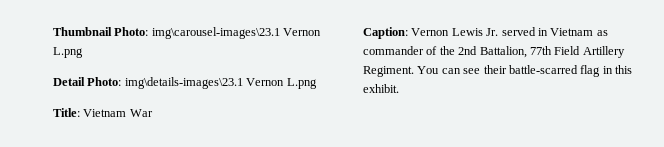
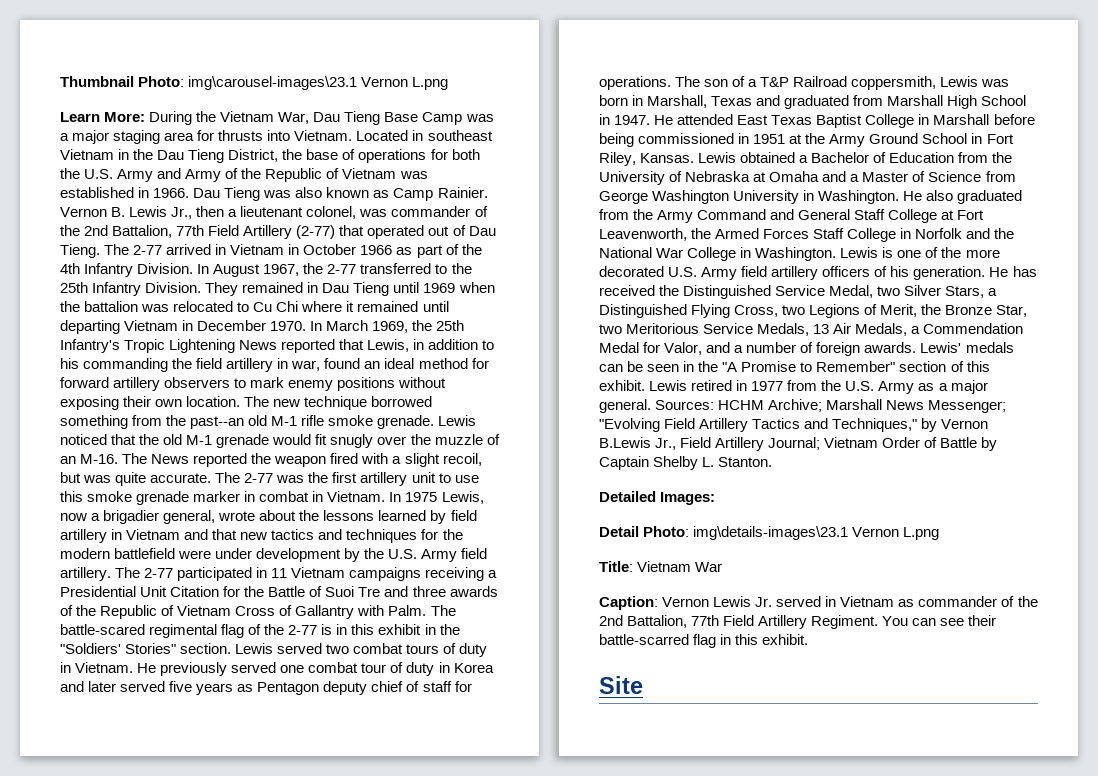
+ Learn More: During the Vietnam War, Dau Tieng Base Camp was a major staging area for thrusts into Vietnam. Located in southeast Vietnam in the Dau Tieng District, the base of operations for both the U.S. Army and Army of the Republic of Vietnam was established in 1966. Dau Tieng was also known as Camp Rainier. Vernon B. Lewis Jr., then a lieutenant colonel, was commander of the 2nd Battalion, 77th Field Artillery (2-77) that operated out of Dau Tieng. The 2-77 arrived in Vietnam in October 1966 as part of the 4th Infantry Division. In August 1967, the 2-77 transferred to the 25th Infantry Division. They remained in Dau Tieng until 1969 when the battalion was relocated to Cu Chi where it remained until departing Vietnam in December 1970. In March 1969, the 25th Infantry's Tropic Lightening News reported that Lewis, in addition to his commanding the field artillery in war, found an ideal method for forward artillery observers to mark enemy positions without exposing their own location. The new technique borrowed something from the past--an old M-1 rifle smoke grenade. Lewis noticed that the old M-1 grenade would fit snugly over the muzzle of an M-16. The News reported the weapon fired with a slight recoil, but was quite accurate. The 2-77 was the first artillery unit to use this smoke grenade marker in combat in Vietnam. In 1975 Lewis, now a brigadier general, wrote about the lessons learned by field artillery in Vietnam and that new tactics and techniques for the modern battlefield were under development by the U.S. Army field artillery. The 2-77 participated in 11 Vietnam campaigns receiving a Presidential Unit Citation for the Battle of Suoi Tre and three awards of the Republic of Vietnam Cross of Gallantry with Palm. The battle-scared regimental flag of the 2-77 is in this exhibit in the "Soldiers' Stories" section. Lewis served two combat tours of duty in Vietnam. He previously served one combat tour of duty in Korea and later served five years as Pentagon deputy chief of staff for operations. The son of a T&P Railroad coppersmith, Lewis was born in Marshall, Texas and graduated from Marshall High School in 1947. He attended East Texas Baptist College in Marshall before being commissioned in 1951 at the Army Ground School in Fort Riley, Kansas. Lewis obtained a Bachelor of Education from the University of Nebraska at Omaha and a Master of Science from George Washington University in Washington. He also graduated from the Army Command and General Staff College at Fort Leavenworth, the Armed Forces Staff College in Norfolk and the National War College in Washington. Lewis is one of the more decorated U.S. Army field artillery officers of his generation. He has received the Distinguished Service Medal, two Silver Stars, a Distinguished Flying Cross, two Legions of Merit, the Bronze Star, two Meritorious Service Medals, 13 Air Medals, a Commendation Medal for Valor, and a number of foreign awards. Lewis' medals can be seen in the "A Promise to Remember" section of this exhibit. Lewis retired in 1977 from the U.S. Army as a major general. Sources: HCHM Archive; Marshall News Messenger; "Evolving Field Artillery Tactics and Techniques," by Vernon B.Lewis Jr., Field Artillery Journal; Vietnam Order of Battle by Captain Shelby L. Stanton.
+ Detailed Images:
+ Site

